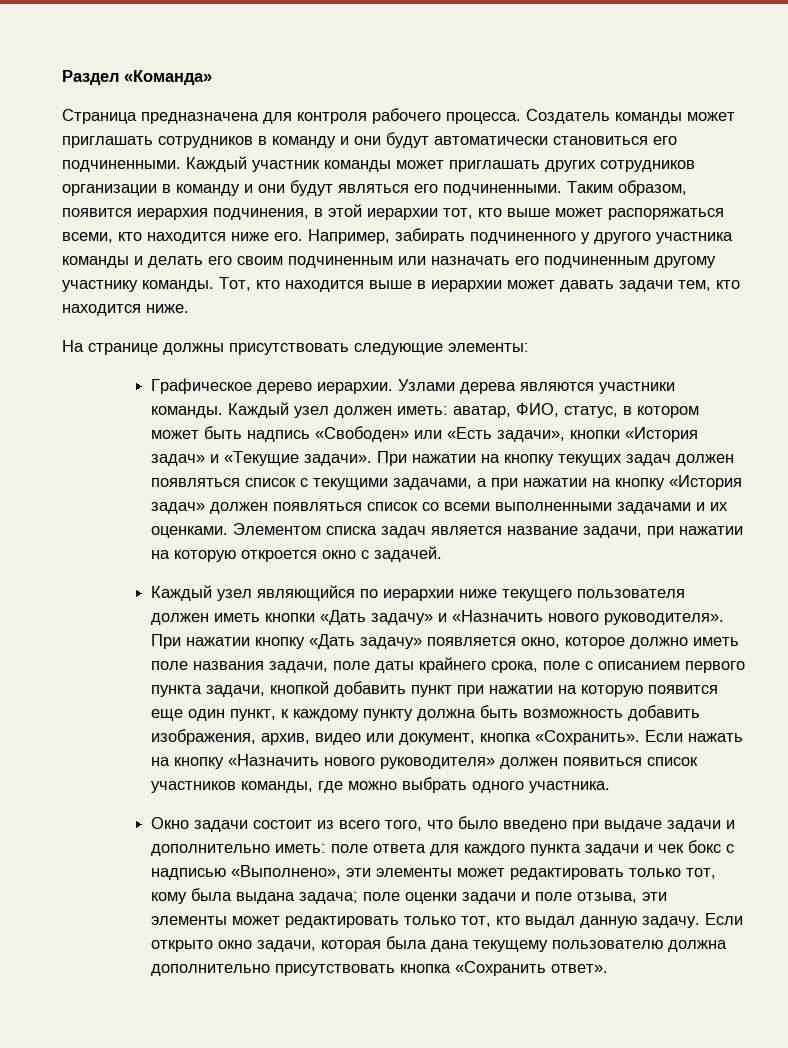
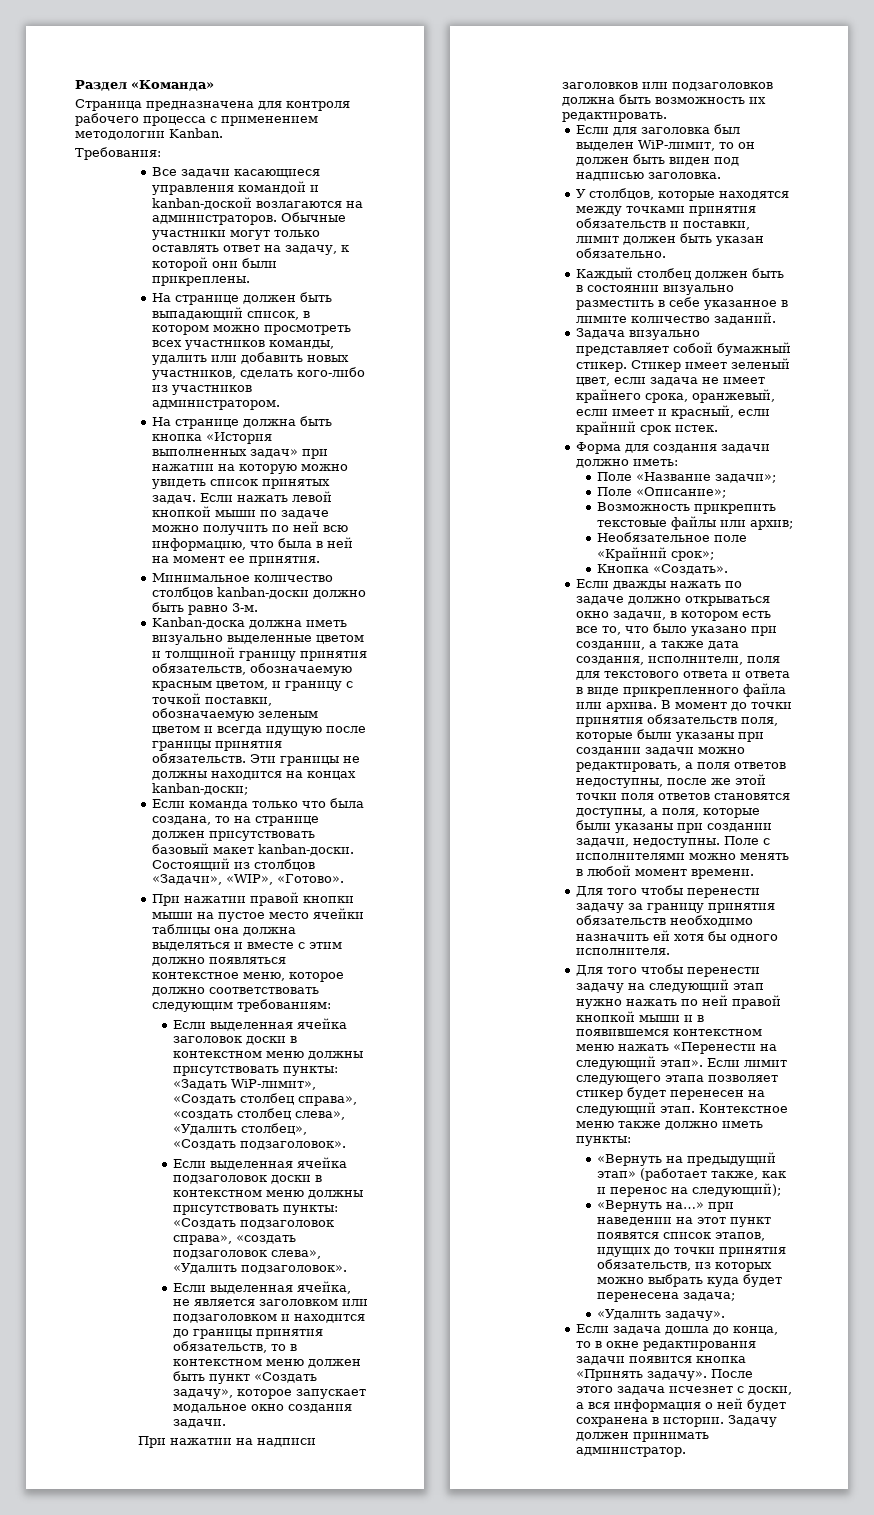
- Страница предназначена для контроля рабочего процесса. Создатель команды может приглашать сотрудников в команду и они будут автоматически становиться его подчиненными. Каждый участник команды может приглашать других сотрудников организации в команду и они будут являться его подчиненными. Таким образом, появится иерархия подчинения, в этой иерархии тот, кто выше может распоряжаться всеми, кто находится ниже его. Например, забирать подчиненного у другого участника команды и делать его своим подчиненным или назначать его подчиненным другому участнику команды. Тот, кто находится выше в иерархии может давать задачи тем, кто находится ниже.
- На странице должны присутствовать следующие элементы:
- Графическое дерево иерархии. Узлами дерева являются участники команды. Каждый узел должен иметь: аватар, ФИО, статус, в котором может быть надпись «Свободен» или «Есть задачи», кнопки «История задач» и «Текущие задачи». При нажатии на кнопку текущих задач должен появляться список с текущими задачами, а при нажатии на кнопку «История задач» должен появляться список со всеми выполненными задачами и их оценками. Элементом списка задач является название задачи, при нажатии на которую откроется окно с задачей.
- Каждый узел являющийся по иерархии ниже текущего пользователя должен иметь кнопки «Дать задачу» и «Назначить нового руководителя». При нажатии кнопку «Дать задачу» появляется окно, которое должно иметь поле названия задачи, поле даты крайнего срока, поле с описанием первого пункта задачи, кнопкой добавить пункт при нажатии на которую появится еще один пункт, к каждому пункту должна быть возможность добавить изображения, архив, видео или документ, кнопка «Сохранить». Если нажать на кнопку «Назначить нового руководителя» должен появиться список участников команды, где можно выбрать одного участника.
- Окно задачи состоит из всего того, что было введено при выдаче задачи и дополнительно иметь: поле ответа для каждого пункта задачи и чек бокс с надписью «Выполнено», эти элементы может редактировать только тот, кому была выдана задача; поле оценки задачи и поле отзыва, эти элементы может редактировать только тот, кто выдал данную задачу. Если открыто окно задачи, которая была дана текущему пользователю должна дополнительно присутствовать кнопка «Сохранить ответ».
+ Страница предназначена для контроля рабочего процесса с применением методологии Kanban.
+ Требования:
+ Все задачи касающиеся управления командой и kanban-доской возлагаются на администраторов. Обычные участники могут только оставлять ответ на задачу, к которой они были прикреплены.
+ На странице должен быть выпадающий список, в котором можно просмотреть всех участников команды, удалить или добавить новых участников, сделать кого-либо из участников администратором.
+ На странице должна быть кнопка «История выполненных задач» при нажатии на которую можно увидеть список принятых задач. Если нажать левой кнопкой мыши по задаче можно получить по ней всю информацию, что была в ней на момент ее принятия.
+ Минимальное количество столбцов kanban-доски должно быть равно 3-м.
+ Kanban-доска должна иметь визуально выделенные цветом и толщиной границу принятия обязательств, обозначаемую красным цветом, и границу с точкой поставки, обозначаемую зеленым цветом и всегда идущую после границы принятия обязательств. Эти границы не должны находится на концах kanban-доски;
+ Если команда только что была создана, то на странице должен присутствовать базовый макет kanban-доски. Состоящий из столбцов «Задачи», «WIP», «Готово».
+ При нажатии правой кнопки мыши на пустое место ячейки таблицы она должна выделяться и вместе с этим должно появляться контекстное меню, которое должно соответствовать следующим требованиям:
+ Если выделенная ячейка заголовок доски в контекстном меню должны присутствовать пункты: «Задать WiP-лимит», «Создать столбец справа», «создать столбец слева», «Удалить столбец», «Создать подзаголовок».
+ Если выделенная ячейка подзаголовок доски в контекстном меню должны присутствовать пункты: «Создать подзаголовок справа», «создать подзаголовок слева», «Удалить подзаголовок».
+ Если выделенная ячейка, не является заголовком или подзаголовком и находится до границы принятия обязательств, то в контекстном меню должен быть пункт «Создать задачу», которое запускает модальное окно создания задачи.
+ При нажатии на надписи заголовков или подзаголовков должна быть возможность их редактировать.
+ Если для заголовка был выделен WiP-лимит, то он должен быть виден под надписью заголовка.
+ У столбцов, которые находятся между точками принятия обязательств и поставки, лимит должен быть указан обязательно.
+ Каждый столбец должен быть в состоянии визуально разместить в себе указанное в лимите количество заданий.
+ Задача визуально представляет собой бумажный стикер. Стикер имеет зеленый цвет, если задача не имеет крайнего срока, оранжевый, если имеет и красный, если крайний срок истек.
+ Форма для создания задачи должно иметь:
+ Поле «Название задачи»;
+ Поле «Описание»;
+ Возможность прикрепить текстовые файлы или архив;
+ Необязательное поле «Крайний срок»;
+ Кнопка «Создать».
+ Если дважды нажать по задаче должно открываться окно задачи, в котором есть все то, что было указано при создании, а также дата создания, исполнители, поля для текстового ответа и ответа в виде прикрепленного файла или архива. В момент до точки принятия обязательств поля, которые были указаны при создании задачи можно редактировать, а поля ответов недоступны, после же этой точки поля ответов становятся доступны, а поля, которые были указаны при создании задачи, недоступны. Поле с исполнителями можно менять в любой момент времени.
+ Для того чтобы перенести задачу за границу принятия обязательств необходимо назначить ей хотя бы одного исполнителя.
+ Для того чтобы перенести задачу на следующий этап нужно нажать по ней правой кнопкой мыши и в появившемся контекстном меню нажать «Перенести на следующий этап». Если лимит следующего этапа позволяет стикер будет перенесен на следующий этап. Контекстное меню также должно иметь пункты:
+ «Вернуть на предыдущий этап» (работает также, как и перенос на следующий);
+ «Вернуть на…» при наведении на этот пункт появятся список этапов, идущих до точки принятия обязательств, из которых можно выбрать куда будет перенесена задача;
+ «Удалить задачу».
+ Если задача дошла до конца, то в окне редактирования задачи появится кнопка «Принять задачу». После этого задача исчезнет с доски, а вся информация о ней будет сохранена в истории. Задачу должен принимать администратор.

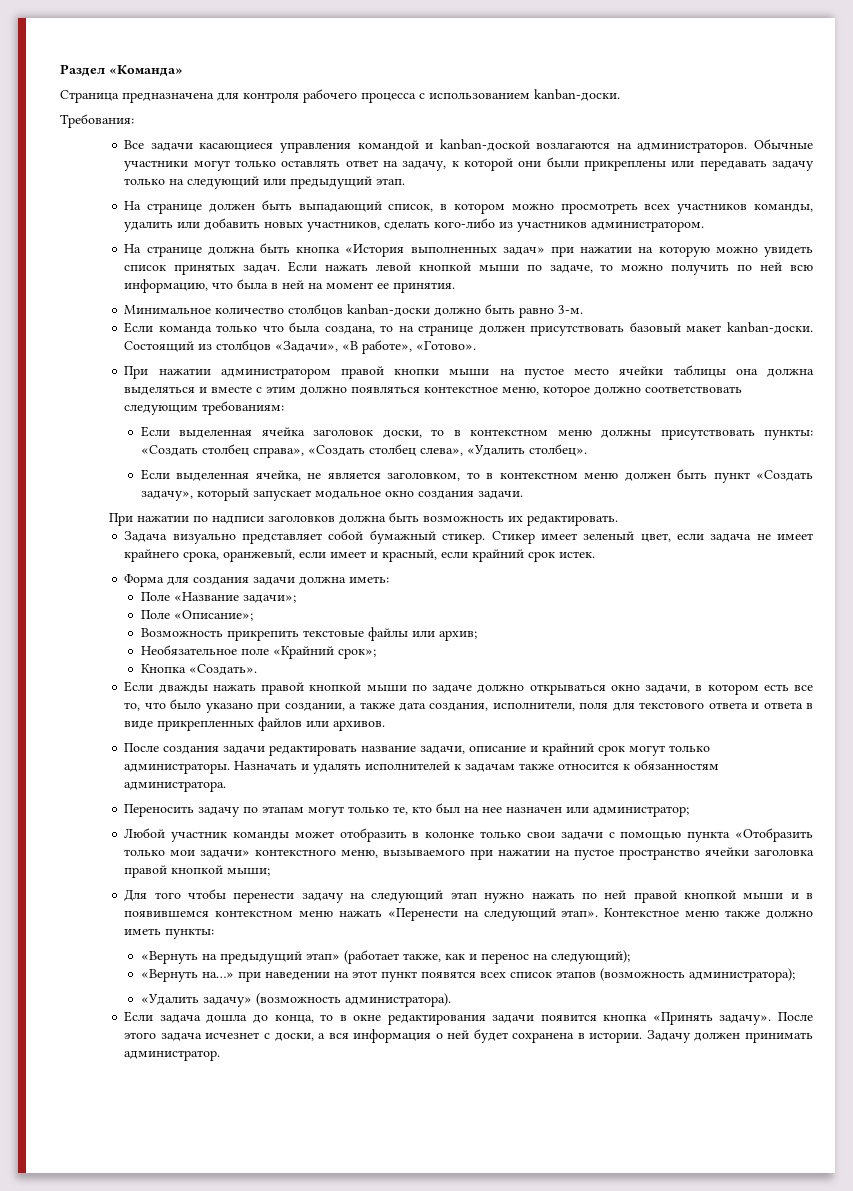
- Страница предназначена для контроля рабочего процесса с применением методологии Kanban.
+ Страница предназначена для контроля рабочего процесса с использованием kanban-доски.
- Обычные участники могут только оставлять ответ на задачу, к которой они были прикреплены.
+ Обычные участники могут только оставлять ответ на задачу, к которой они были прикреплены или передавать задачу только на следующий или предыдущий этап.
- Если нажать левой кнопкой мыши по задаче можно получить по ней всю информацию, что была в ней на момент ее принятия.
+ Если нажать левой кнопкой мыши по задаче, то можно получить по ней всю информацию, что была в ней на момент ее принятия.
- Kanban-доска должна иметь визуально выделенные цветом и толщиной границу принятия обязательств, обозначаемую красным цветом, и границу с точкой поставки, обозначаемую зеленым цветом и всегда идущую после границы принятия обязательств. Эти границы не должны находится на концах kanban-доски;
- Состоящий из столбцов «Задачи», «WIP», «Готово».
+ Состоящий из столбцов «Задачи», «В работе», «Готово».
- При нажатии правой кнопки мыши на пустое место ячейки таблицы она должна выделяться и вместе с этим должно появляться контекстное меню, которое должно соответствовать следующим требованиям:
+ При нажатии администратором правой кнопки мыши на пустое место ячейки таблицы она должна выделяться и вместе с этим должно появляться контекстное меню, которое должно соответствовать следующим требованиям:
- Если выделенная ячейка заголовок доски в контекстном меню должны присутствовать пункты: «Задать WiP-лимит», «Создать столбец справа», «создать столбец слева», «Удалить столбец», «Создать подзаголовок».
- Если выделенная ячейка подзаголовок доски в контекстном меню должны присутствовать пункты: «Создать подзаголовок справа», «создать подзаголовок слева», «Удалить подзаголовок».
+ Если выделенная ячейка заголовок доски, то в контекстном меню должны присутствовать пункты: «Создать столбец справа», «Создать столбец слева», «Удалить столбец».
- Если выделенная ячейка, не является заголовком или подзаголовком и находится до границы принятия обязательств, то в контекстном меню должен быть пункт «Создать задачу», которое запускает модальное окно создания задачи.
+ Если выделенная ячейка, не является заголовком, то в контекстном меню должен быть пункт «Создать задачу», который запускает модальное окно создания задачи.
- При нажатии на надписи заголовков или подзаголовков должна быть возможность их редактировать.
+ При нажатии по надписи заголовков должна быть возможность их редактировать.
- Если для заголовка был выделен WiP-лимит, то он должен быть виден под надписью заголовка.
- У столбцов, которые находятся между точками принятия обязательств и поставки, лимит должен быть указан обязательно.
- Каждый столбец должен быть в состоянии визуально разместить в себе указанное в лимите количество заданий.
- Форма для создания задачи должно иметь:
+ Форма для создания задачи должна иметь:
- Если дважды нажать по задаче должно открываться окно задачи, в котором есть все то, что было указано при создании, а также дата создания, исполнители, поля для текстового ответа и ответа в виде прикрепленного файла или архива. В момент до точки принятия обязательств поля, которые были указаны при создании задачи можно редактировать, а поля ответов недоступны, после же этой точки поля ответов становятся доступны, а поля, которые были указаны при создании задачи, недоступны. Поле с исполнителями можно менять в любой момент времени.
- Для того чтобы перенести задачу за границу принятия обязательств необходимо назначить ей хотя бы одного исполнителя.
+ Если дважды нажать правой кнопкой мыши по задаче должно открываться окно задачи, в котором есть все то, что было указано при создании, а также дата создания, исполнители, поля для текстового ответа и ответа в виде прикрепленных файлов или архивов.
+ После создания задачи редактировать название задачи, описание и крайний срок могут только администраторы. Назначать и удалять исполнителей к задачам также относится к обязанностям администратора.
+ Переносить задачу по этапам могут только те, кто был на нее назначен или администратор;
+ Любой участник команды может отобразить в колонке только свои задачи с помощью пункта «Отобразить только мои задачи» контекстного меню, вызываемого при нажатии на пустое пространство ячейки заголовка правой кнопкой мыши;
- Если лимит следующего этапа позволяет стикер будет перенесен на следующий этап.
- «Вернуть на…» при наведении на этот пункт появятся список этапов, идущих до точки принятия обязательств, из которых можно выбрать куда будет перенесена задача;
- «Удалить задачу».
+ «Вернуть на…» при наведении на этот пункт появятся всех список этапов (возможность администратора);
+ «Удалить задачу» (возможность администратора).

